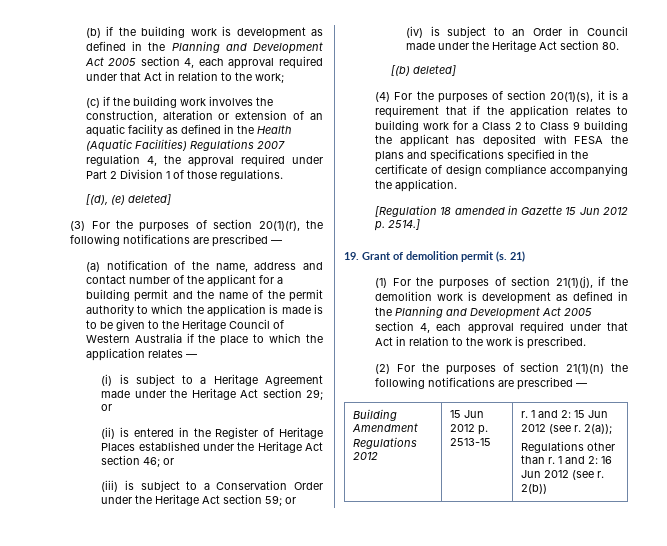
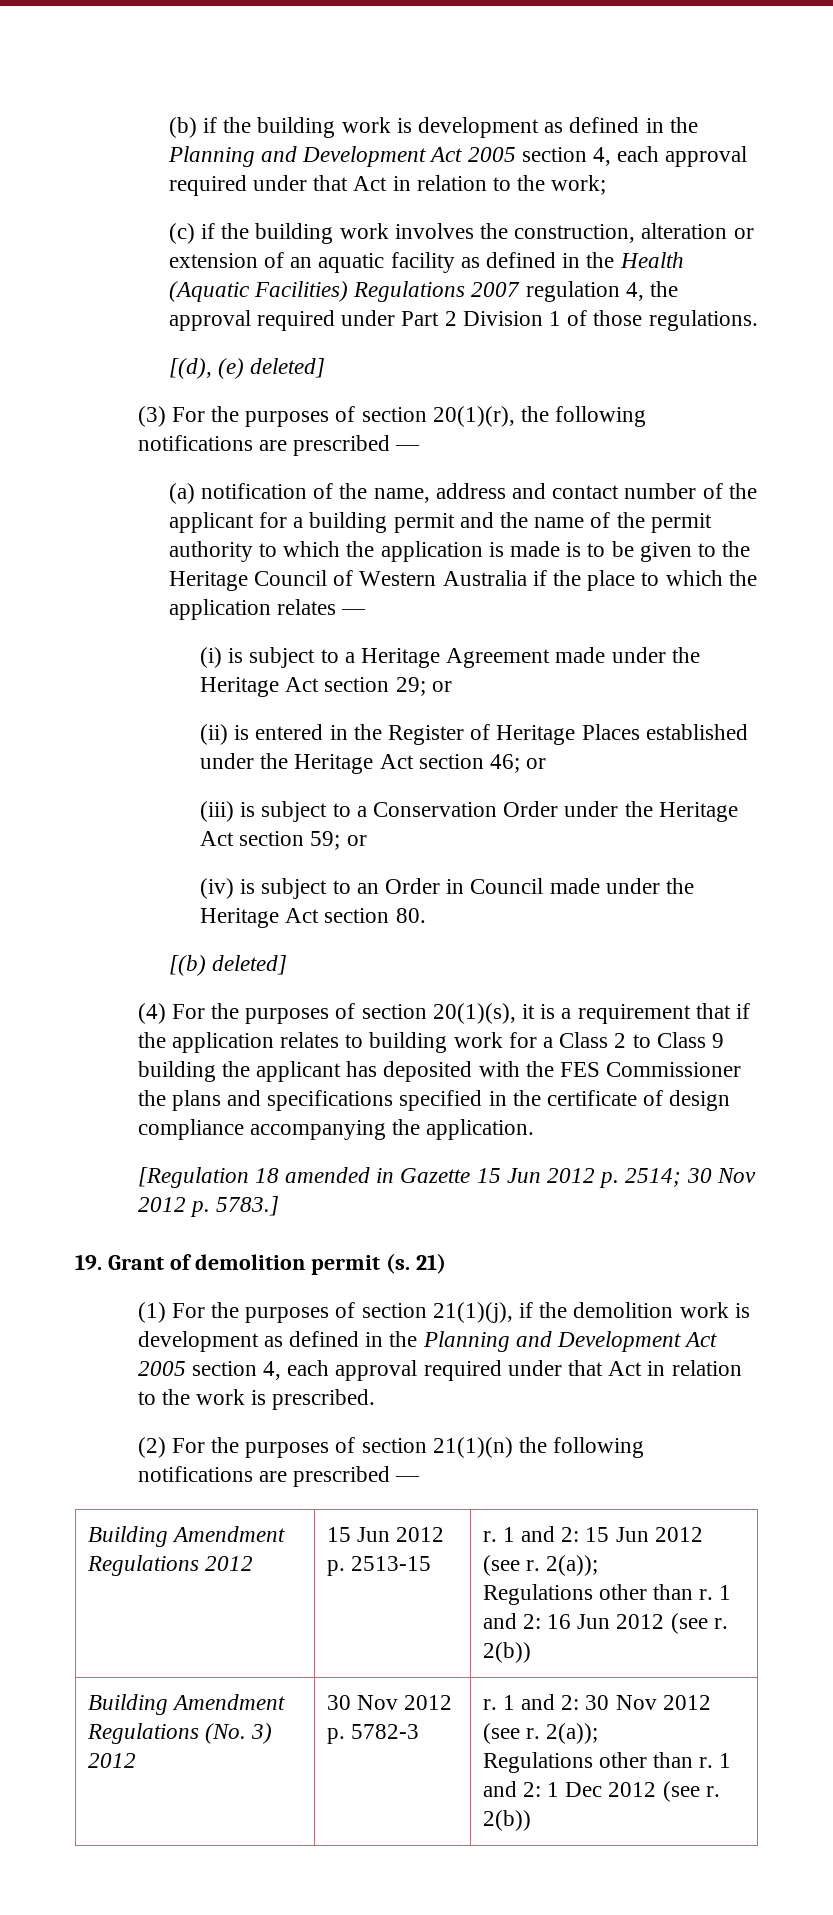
- (4) For the purposes of section 20(1)(s), it is a requirement that if the application relates to building work for a Class 2 to Class 9 building the applicant has deposited with FESA the plans and specifications specified in the certificate of design compliance accompanying the application.
+ (4) For the purposes of section 20(1)(s), it is a requirement that if the application relates to building work for a Class 2 to Class 9 building the applicant has deposited with the FES Commissioner the plans and specifications specified in the certificate of design compliance accompanying the application.
- [Regulation 18 amended in Gazette 15 Jun 2012 p. 2514.]
+ [Regulation 18 amended in Gazette 15 Jun 2012 p. 2514; 30 Nov 2012 p. 5783.]
+ Building Amendment Regulations (No. 3) 2012 | 30 Nov 2012 p. 5782-3 | r. 1 and 2: 30 Nov 2012 (see r. 2(a));
+ Regulations other than r. 1 and 2: 1 Dec 2012 (see r. 2(b))

